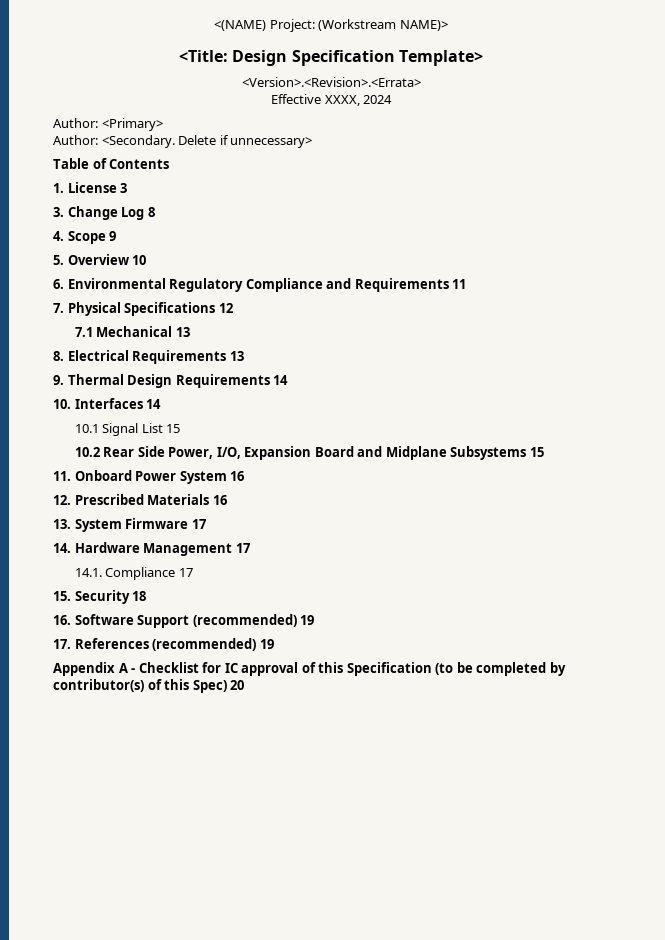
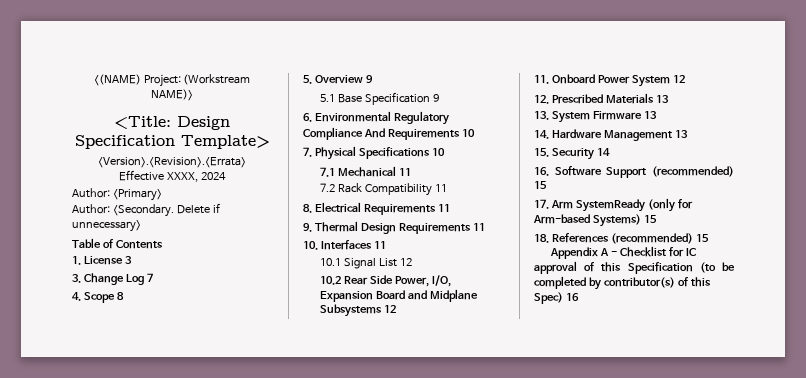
- 3. Change Log 8
+ 3. Change Log 7
- 4. Scope 9
+ 4. Scope 8
- 5. Overview 10
+ 5. Overview 9
+ 5.1 Base Specification 9
- 6. Environmental Regulatory Compliance and Requirements 11
+ 6. Environmental Regulatory Compliance And Requirements 10
- 7. Physical Specifications 12
+ 7. Physical Specifications 10
- 7.1 Mechanical 13
+ 7.1 Mechanical 11
+ 7.2 Rack Compatibility 11
- 8. Electrical Requirements 13
+ 8. Electrical Requirements 11
- 9. Thermal Design Requirements 14
+ 9. Thermal Design Requirements 11
- 10. Interfaces 14
+ 10. Interfaces 11
- 10.1 Signal List 15
+ 10.1 Signal List 12
- 10.2 Rear Side Power, I/O, Expansion Board and Midplane Subsystems 15
+ 10.2 Rear Side Power, I/O, Expansion Board and Midplane Subsystems 12
- 11. Onboard Power System 16
+ 11. Onboard Power System 12
- 12. Prescribed Materials 16
+ 12. Prescribed Materials 13
- 13. System Firmware 17
+ 13. System Firmware 13
- 14. Hardware Management 17
- 14.1. Compliance 17
+ 14. Hardware Management 13
- 15. Security 18
+ 15. Security 14
- 16. Software Support (recommended) 19
+ 16. Software Support (recommended) 15
- 17. References (recommended) 19
+ 17. Arm SystemReady (only for Arm-based Systems) 15
+ 18. References (recommended) 15
- Appendix A - Checklist for IC approval of this Specification (to be completed by contributor(s) of this Spec) 20
+ Appendix A - Checklist for IC approval of this Specification (to be completed by contributor(s) of this Spec) 16

